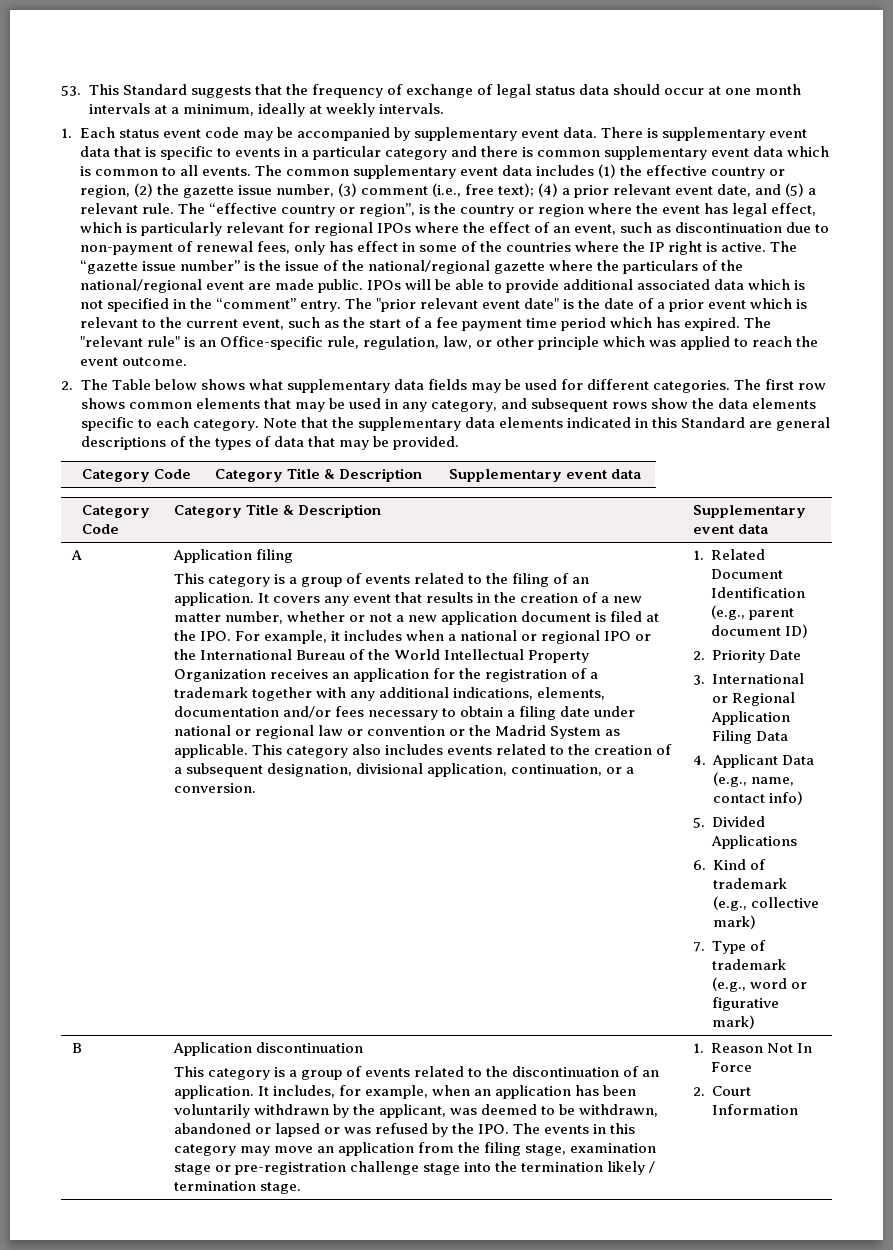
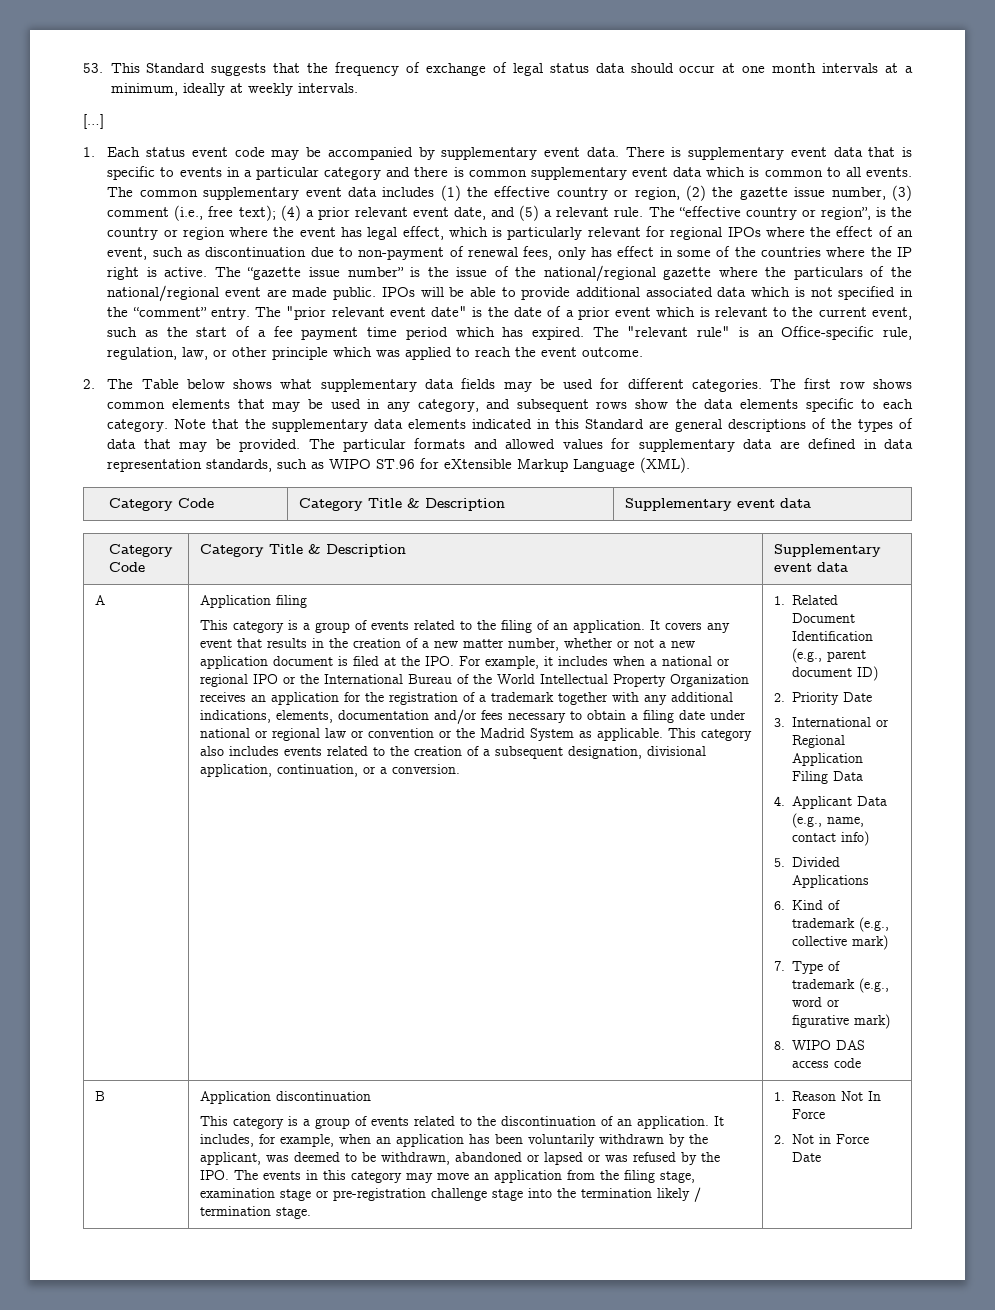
+ […]
+ The particular formats and allowed values for supplementary data are defined in data representation standards, such as WIPO ST.96 for eXtensible Markup Language (XML).
+ 8. WIPO DAS access code
- 2. Court Information
+ 2. Not in Force Date

